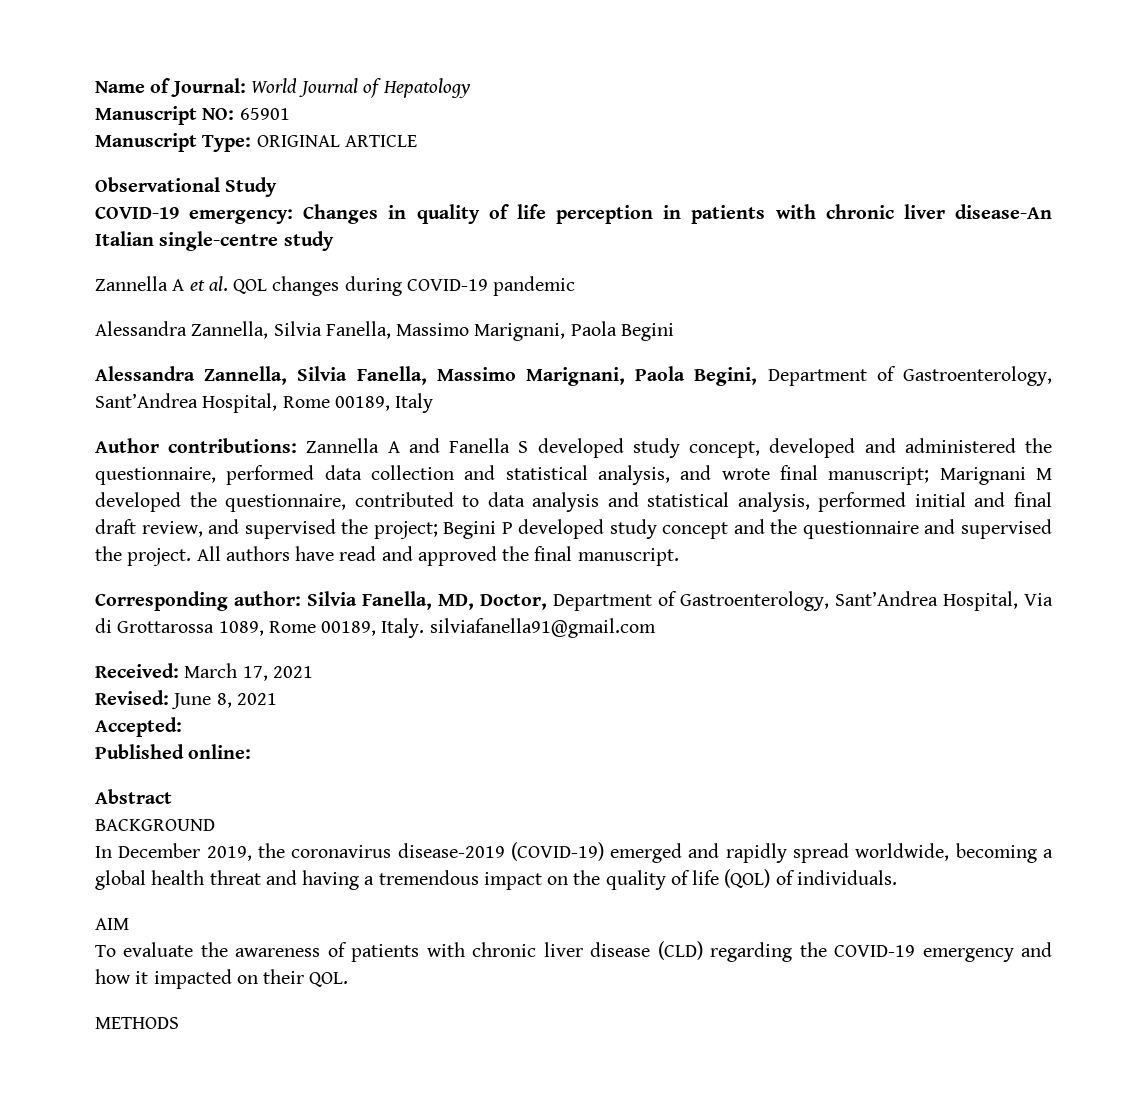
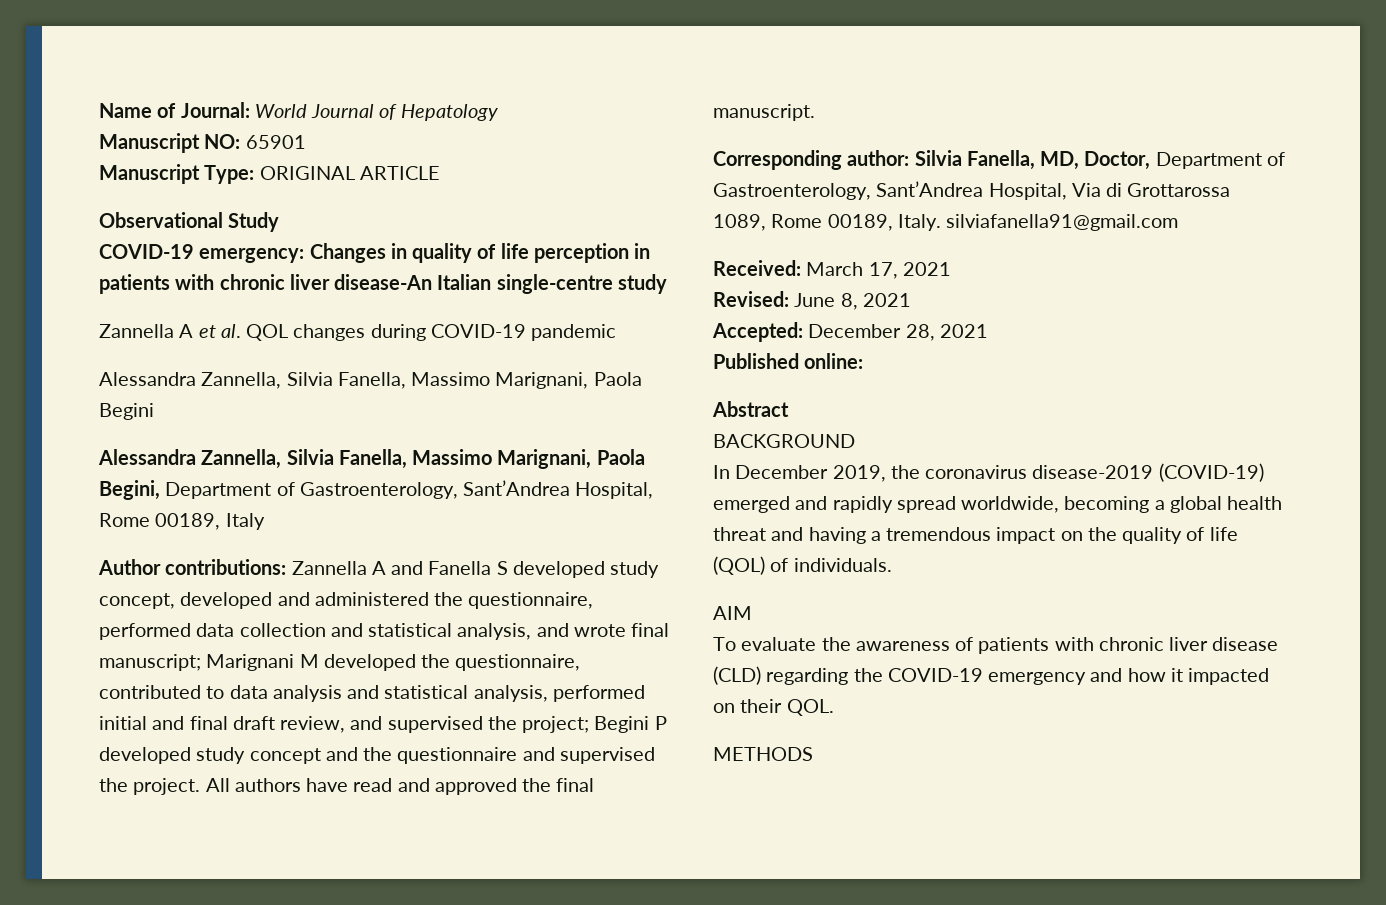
- Accepted:
+ Accepted: December 28, 2021

